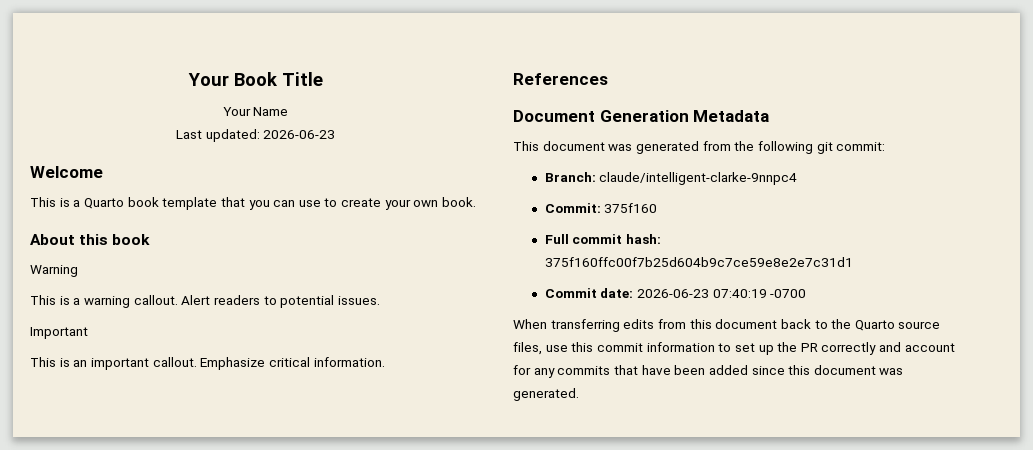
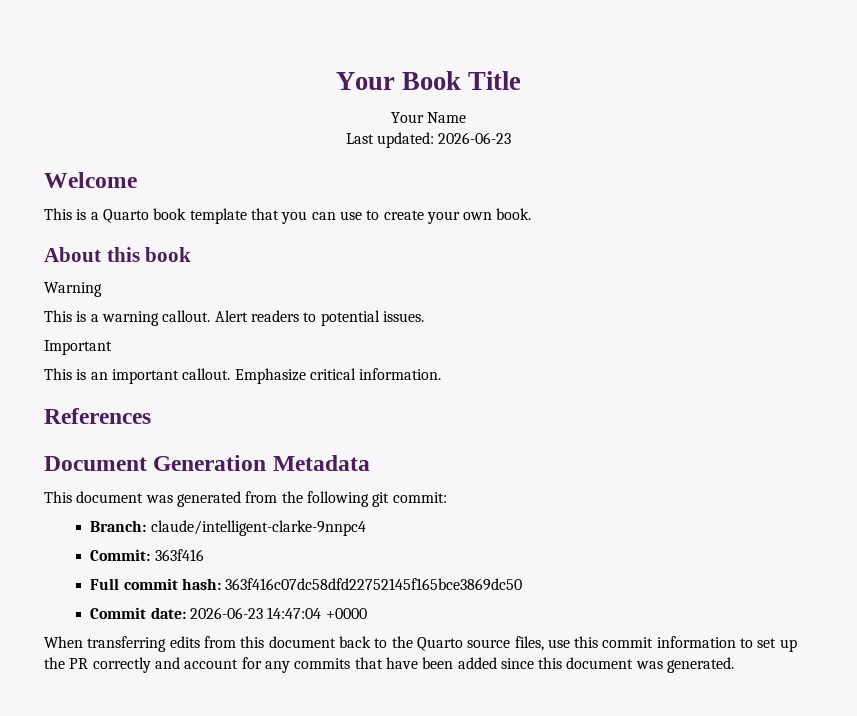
- Commit: 375f160
+ Commit: 363f416
- Full commit hash: 375f160ffc00f7b25d604b9c7ce59e8e2e7c31d1
+ Full commit hash: 363f416c07dc58dfd22752145f165bce3869dc50
- Commit date: 2026-06-23 07:40:19 -0700
+ Commit date: 2026-06-23 14:47:04 +0000

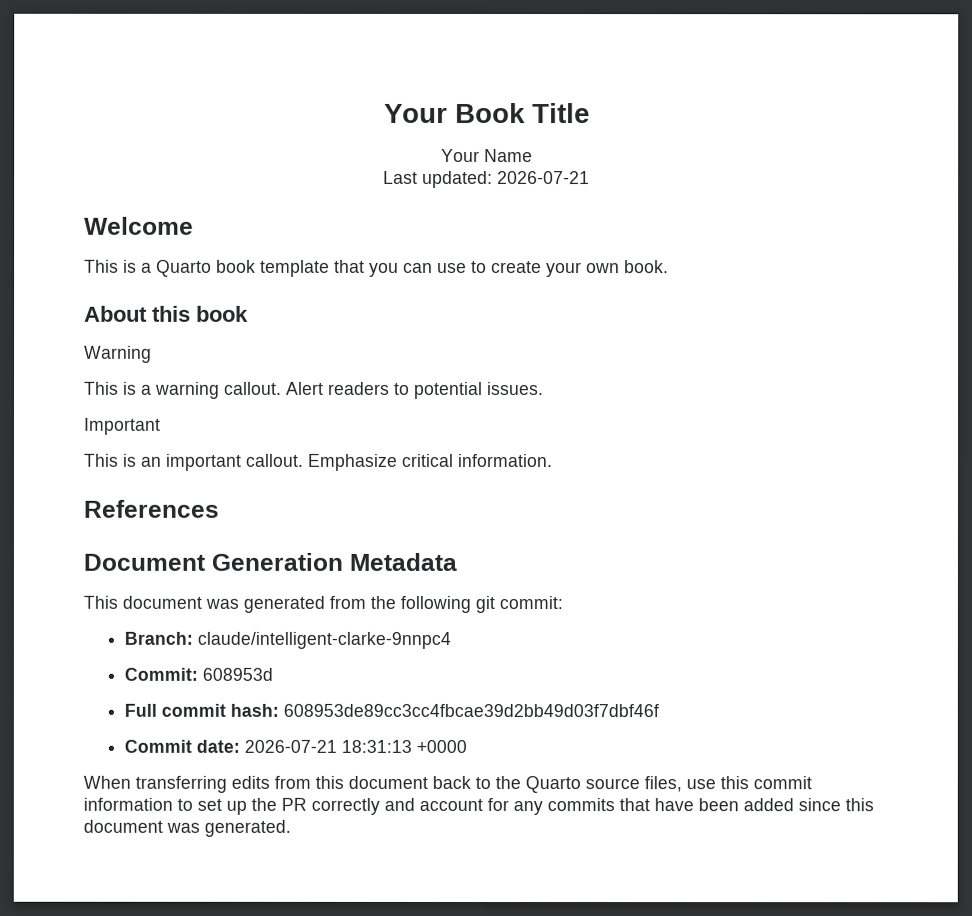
- Last updated: 2026-06-23
+ Last updated: 2026-07-21
- Commit: 363f416
+ Commit: 608953d
- Full commit hash: 363f416c07dc58dfd22752145f165bce3869dc50
+ Full commit hash: 608953de89cc3cc4fbcae39d2bb49d03f7dbf46f
- Commit date: 2026-06-23 14:47:04 +0000
+ Commit date: 2026-07-21 18:31:13 +0000

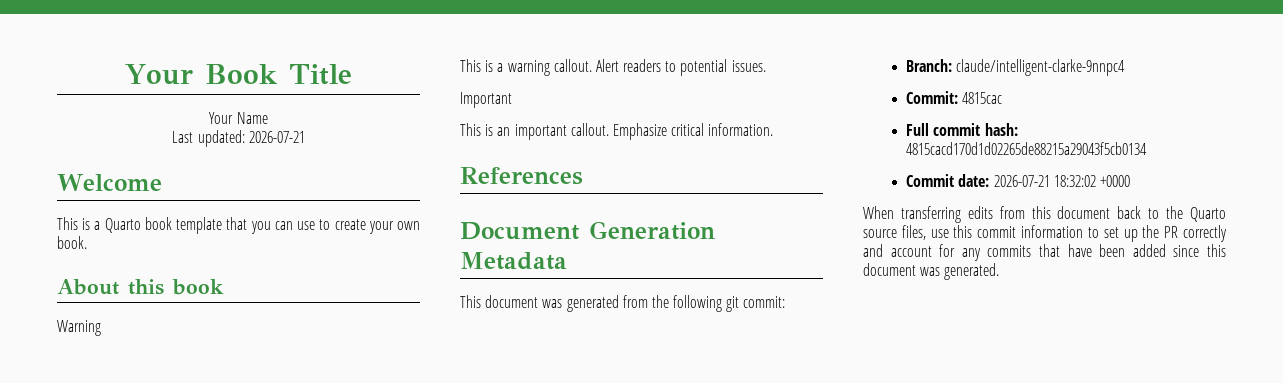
- Commit: 608953d
+ Commit: 4815cac
- Full commit hash: 608953de89cc3cc4fbcae39d2bb49d03f7dbf46f
+ Full commit hash: 4815cacd170d1d02265de88215a29043f5cb0134
- Commit date: 2026-07-21 18:31:13 +0000
+ Commit date: 2026-07-21 18:32:02 +0000

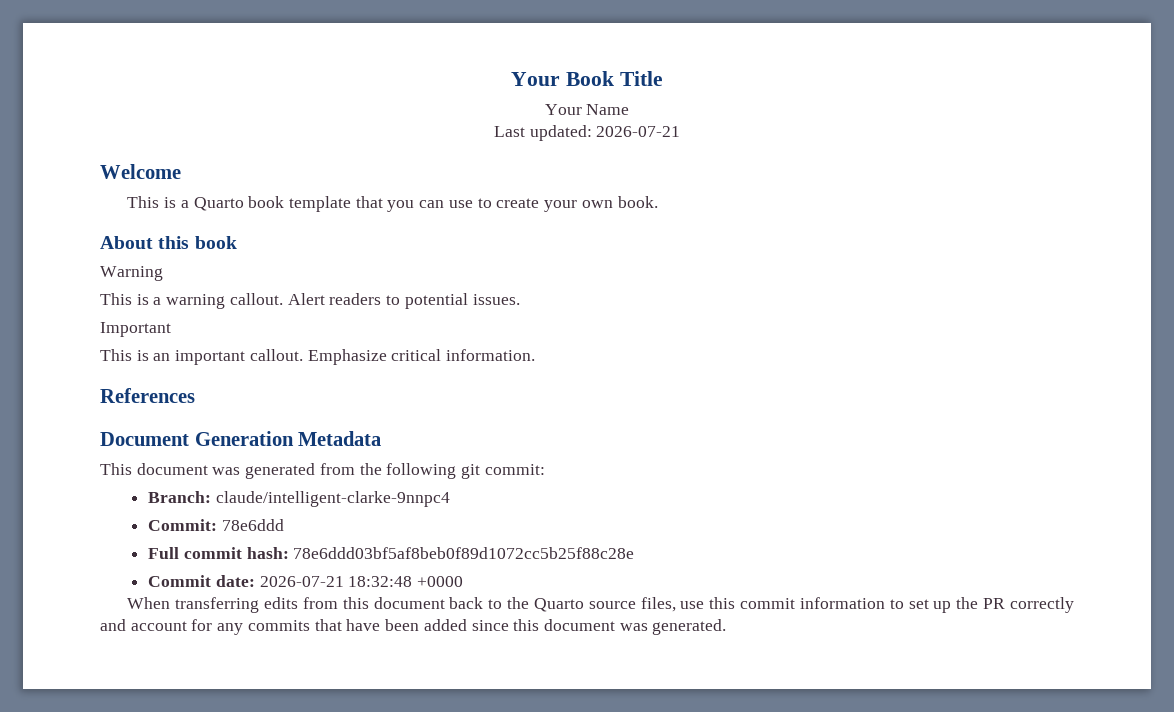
- Commit: 4815cac
+ Commit: 78e6ddd
- Full commit hash: 4815cacd170d1d02265de88215a29043f5cb0134
+ Full commit hash: 78e6ddd03bf5af8beb0f89d1072cc5b25f88c28e
- Commit date: 2026-07-21 18:32:02 +0000
+ Commit date: 2026-07-21 18:32:48 +0000

